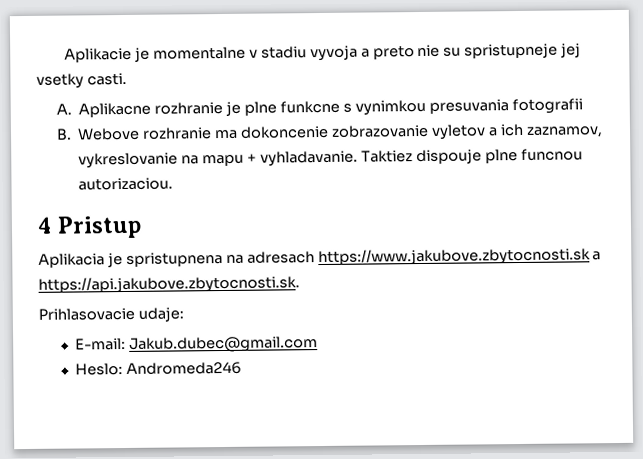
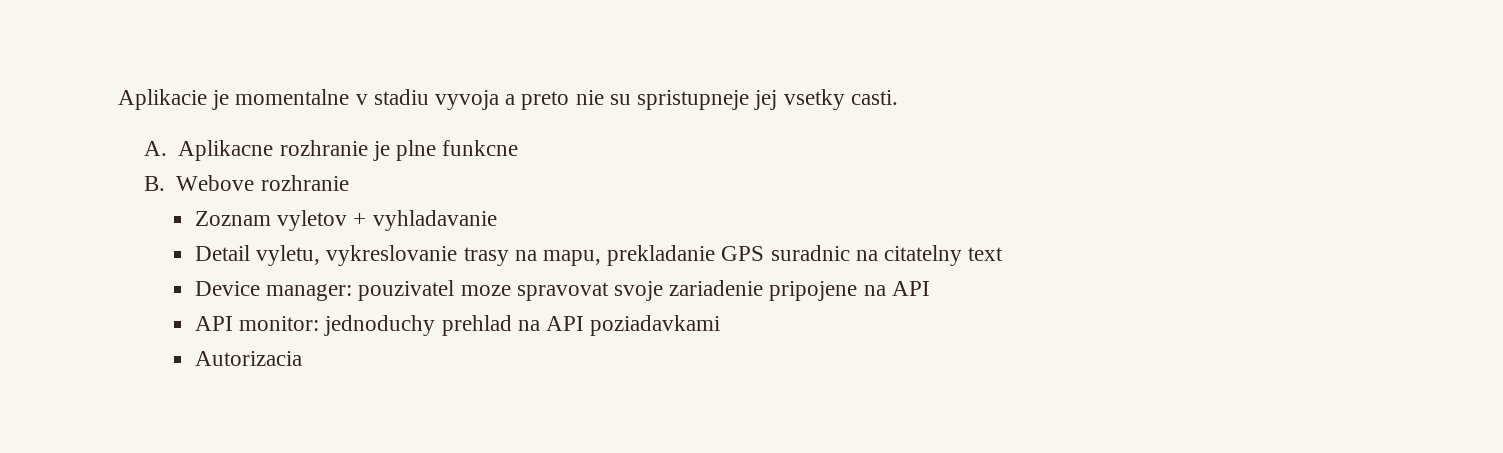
- A. Aplikacne rozhranie je plne funkcne s vynimkou presuvania fotografii
+ A. Aplikacne rozhranie je plne funkcne
- B. Webove rozhranie ma dokoncenie zobrazovanie vyletov a ich zaznamov, vykreslovanie na mapu + vyhladavanie. Taktiez dispouje plne funcnou autorizaciou.
- 4 Pristup
- Aplikacia je spristupnena na adresach https://www.jakubove.zbytocnosti.sk a https://api.jakubove.zbytocnosti.sk.
- Prihlasovacie udaje:
- E-mail: Jakub.dubec@gmail.com
- Heslo: Andromeda246
+ B. Webove rozhranie
+ Zoznam vyletov + vyhladavanie
+ Detail vyletu, vykreslovanie trasy na mapu, prekladanie GPS suradnic na citatelny text
+ Device manager: pouzivatel moze spravovat svoje zariadenie pripojene na API
+ API monitor: jednoduchy prehlad na API poziadavkami
+ Autorizacia

